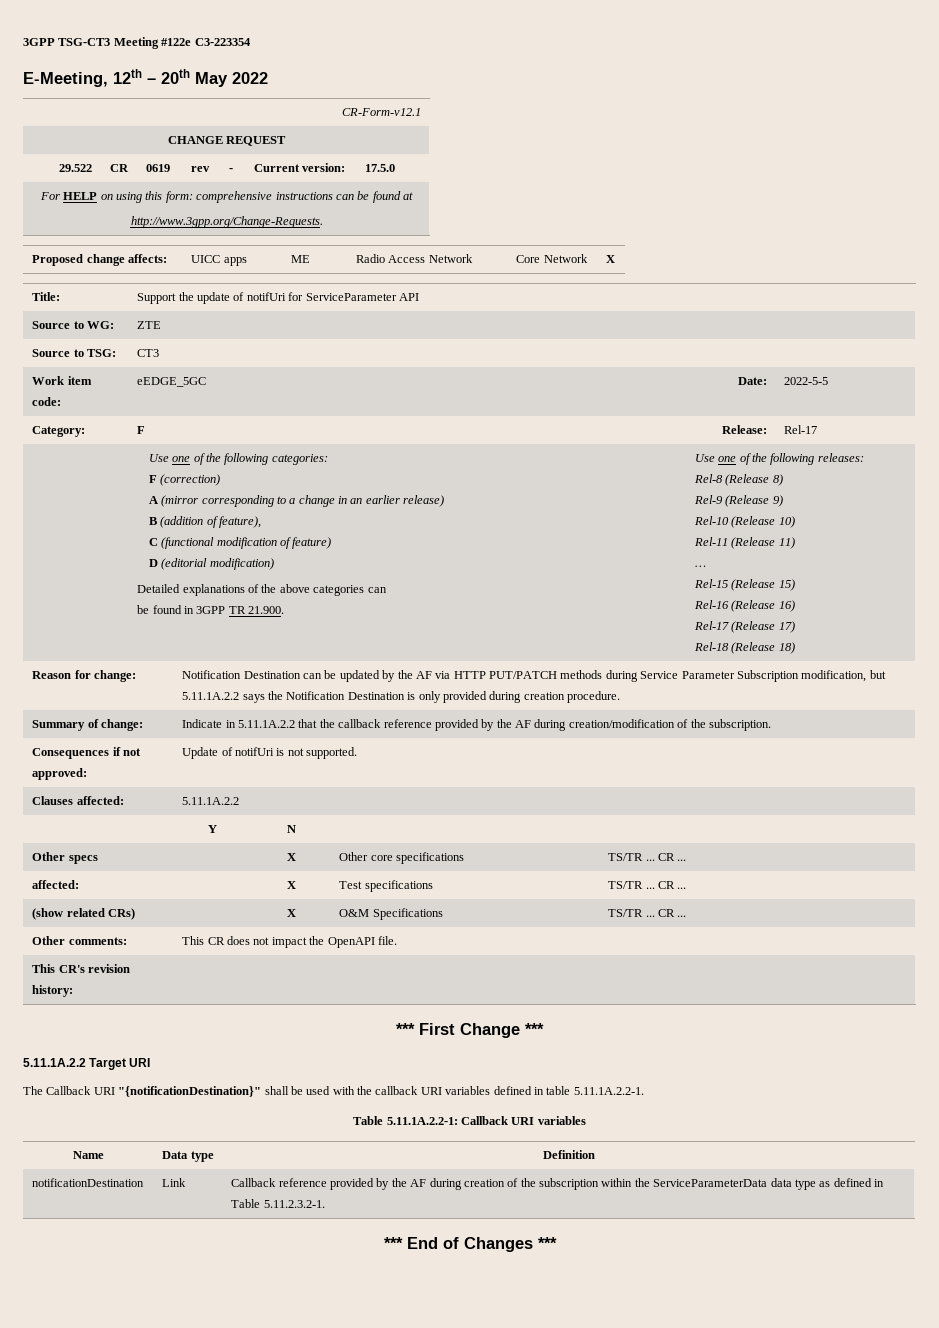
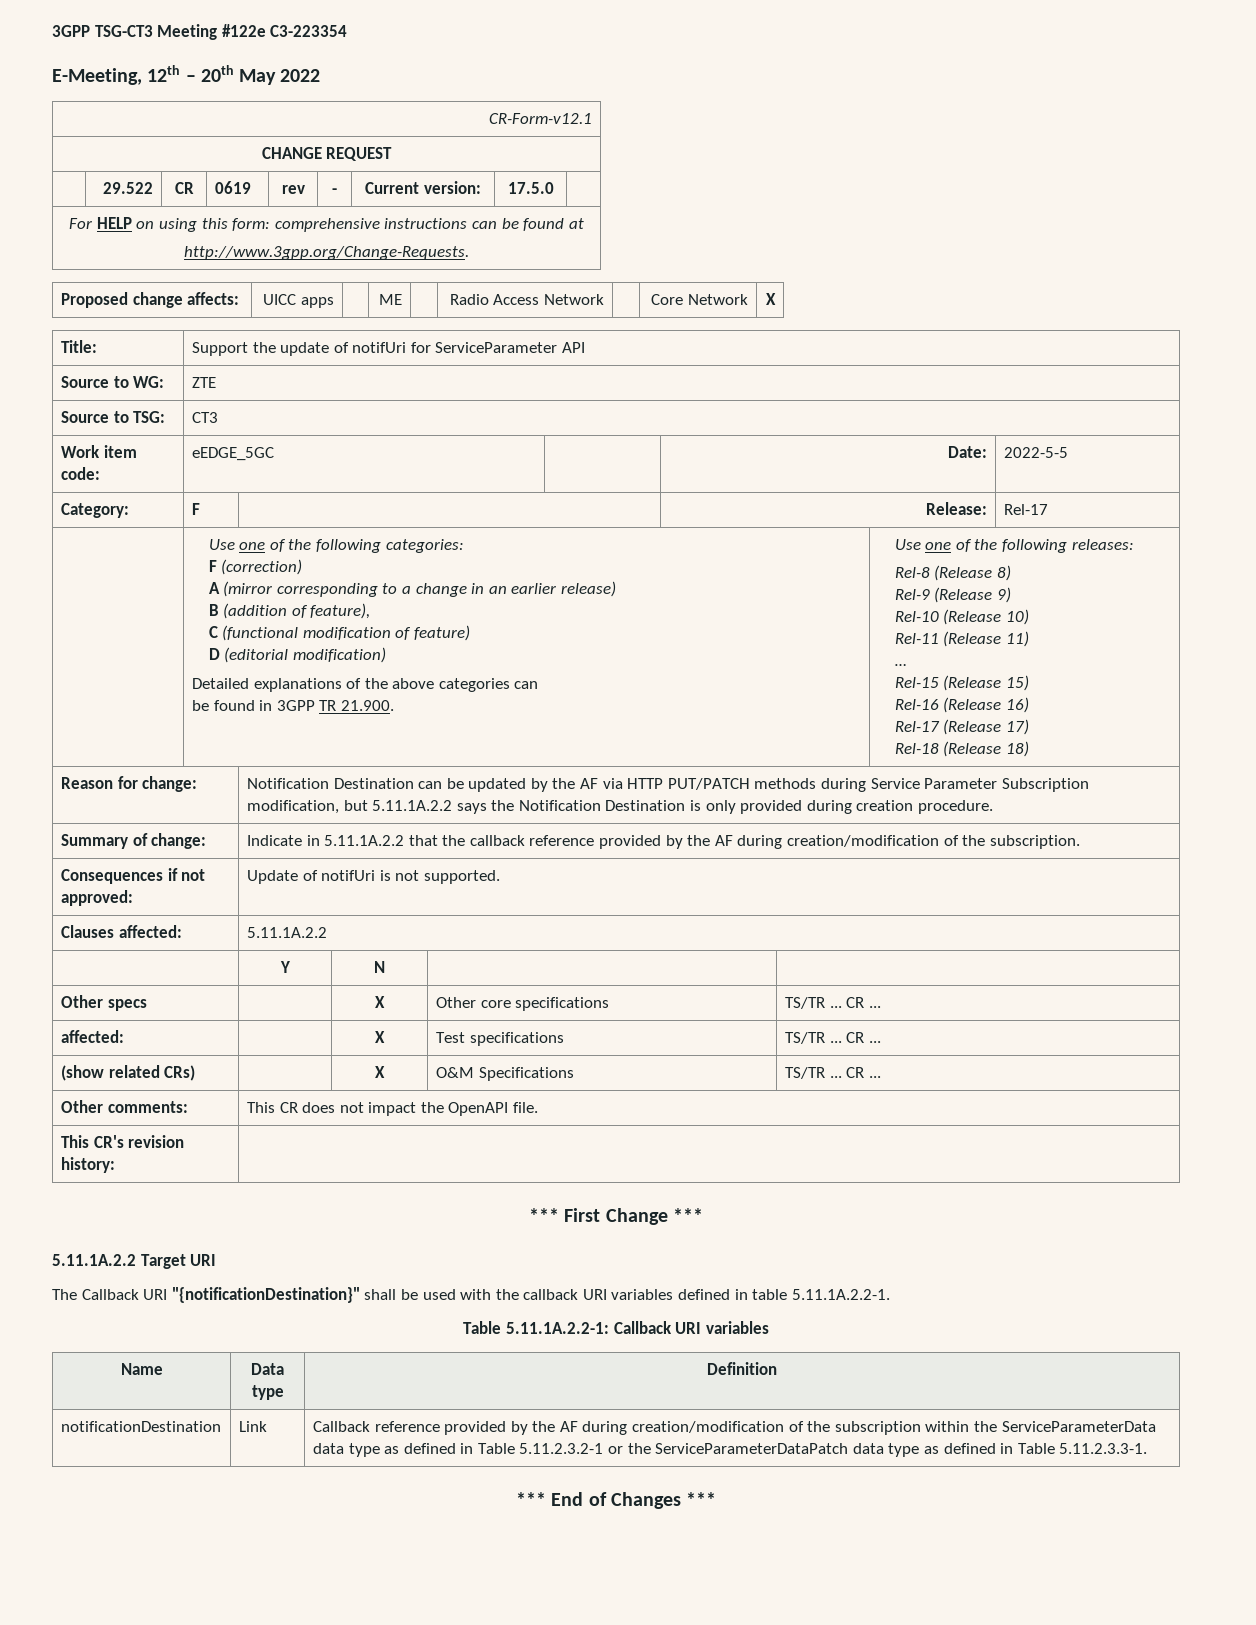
- notificationDestination | Link | Callback reference provided by the AF during creation of the subscription within the ServiceParameterData data type as defined in Table 5.11.2.3.2-1.
+ notificationDestination | Link | Callback reference provided by the AF during creation/modification of the subscription within the ServiceParameterData data type as defined in Table 5.11.2.3.2-1 or the ServiceParameterDataPatch data type as defined in Table 5.11.2.3.3-1.

